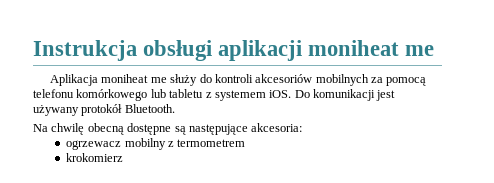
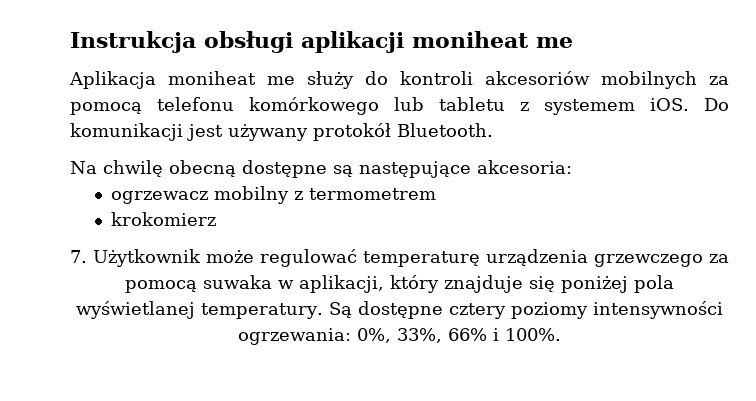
+ 7. Użytkownik może regulować temperaturę urządzenia grzewczego za pomocą suwaka w aplikacji, który znajduje się poniżej pola wyświetlanej temperatury. Są dostępne cztery poziomy intensywności ogrzewania: 0%, 33%, 66% i 100%.

